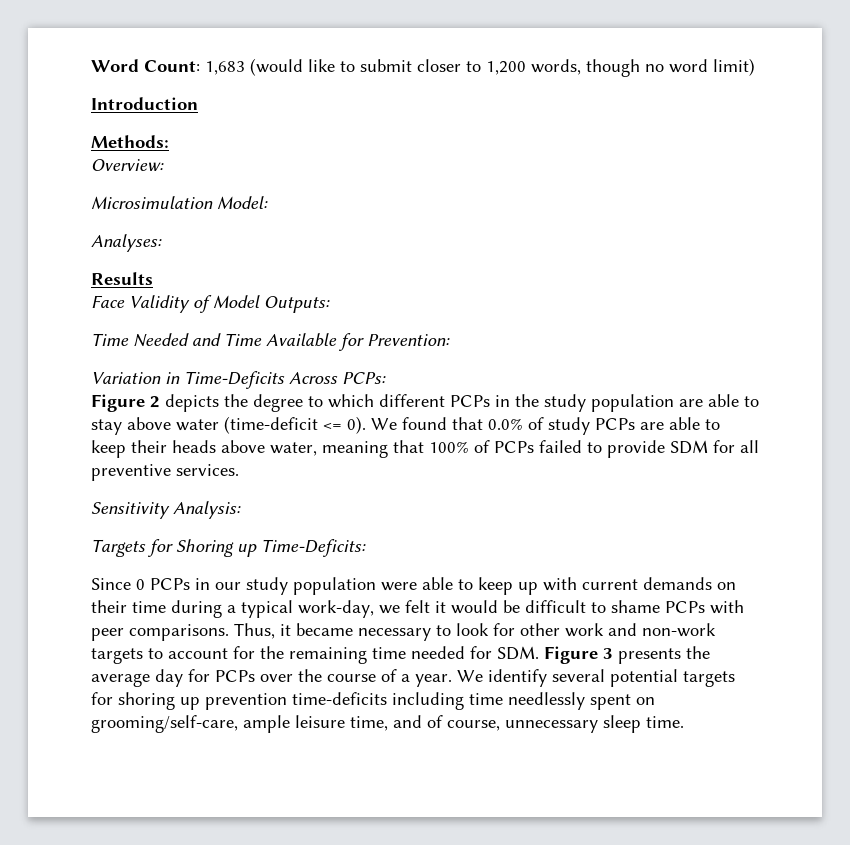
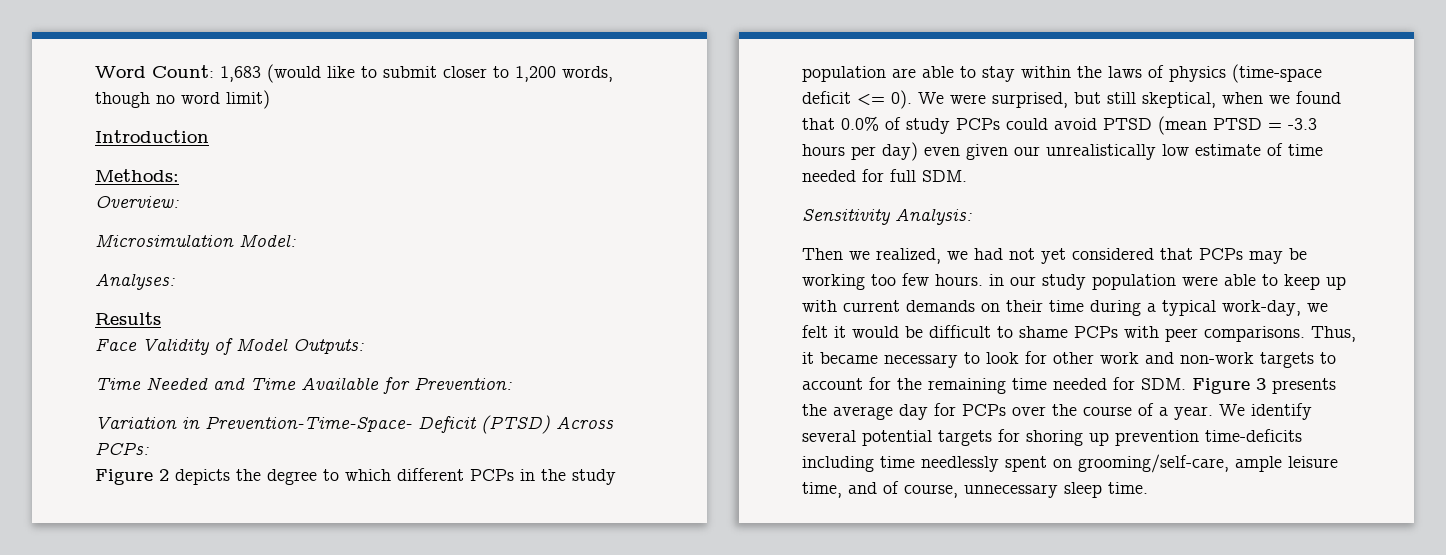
- Variation in Time-Deficits Across PCPs:
+ Variation in Prevention-Time-Space- Deficit (PTSD) Across PCPs:
- Figure 2 depicts the degree to which different PCPs in the study population are able to stay above water (time-deficit <= 0). We found that 0.0% of study PCPs are able to keep their heads above water, meaning that 100% of PCPs failed to provide SDM for all preventive services.
+ Figure 2 depicts the degree to which different PCPs in the study population are able to stay within the laws of physics (time-space deficit <= 0). We were surprised, but still skeptical, when we found that 0.0% of study PCPs could avoid PTSD (mean PTSD = -3.3 hours per day) even given our unrealistically low estimate of time needed for full SDM.
  Sensitivity Analysis:
- Targets for Shoring up Time-Deficits:
- Since 0 PCPs in our study population were able to keep up with current demands on their time during a typical work-day, we felt it would be difficult to shame PCPs with peer comparisons.
+ Then we realized, we had not yet considered that PCPs may be working too few hours. in our study population were able to keep up with current demands on their time during a typical work-day, we felt it would be difficult to shame PCPs with peer comparisons.

